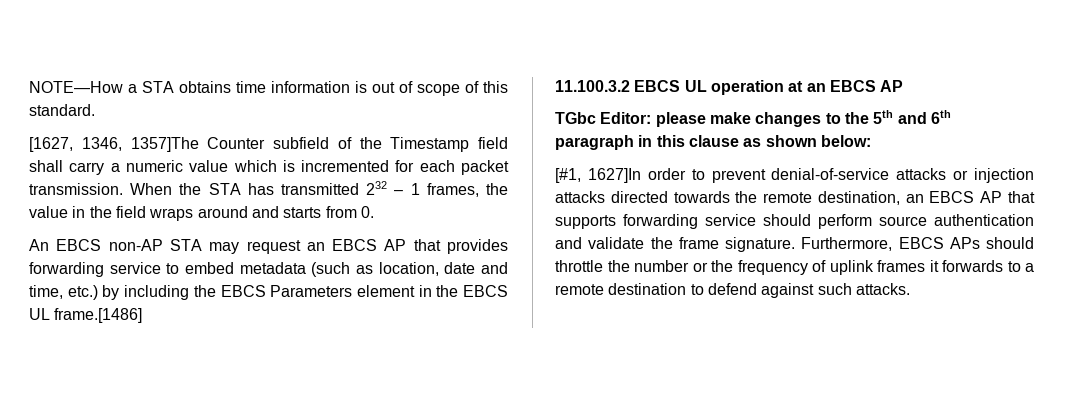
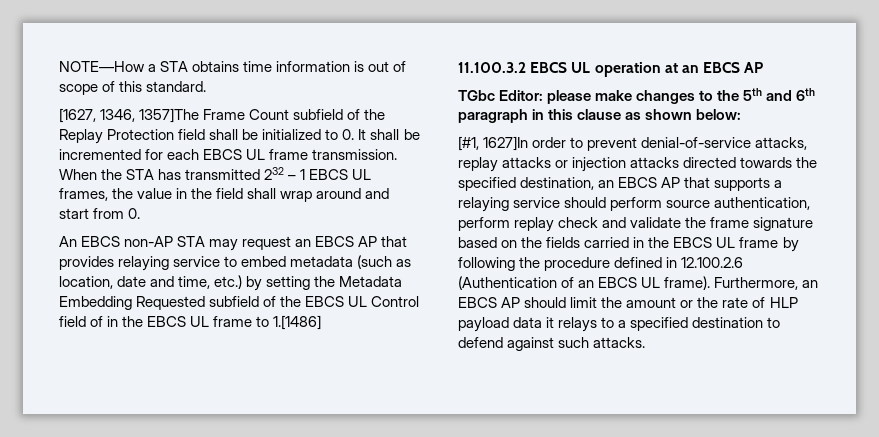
- [1627, 1346, 1357]The Counter subfield of the Timestamp field shall carry a numeric value which is incremented for each packet transmission.
+ [1627, 1346, 1357]The Frame Count subfield of the Replay Protection field shall be initialized to 0. It shall be incremented for each EBCS UL frame transmission.
- When the STA has transmitted 232 – 1 frames, the value in the field wraps around and starts from 0.
+ When the STA has transmitted 232 – 1 EBCS UL frames, the value in the field shall wrap around and start from 0.
- An EBCS non-AP STA may request an EBCS AP that provides forwarding service to embed metadata (such as location, date and time, etc.) by including the EBCS Parameters element in the EBCS UL frame.[1486]
+ An EBCS non-AP STA may request an EBCS AP that provides relaying service to embed metadata (such as location, date and time, etc.) by setting the Metadata Embedding Requested subfield of the EBCS UL Control field of in the EBCS UL frame to 1.[1486]
- [#1, 1627]In order to prevent denial-of-service attacks or injection attacks directed towards the remote destination, an EBCS AP that supports forwarding service should perform source authentication and validate the frame signature. Furthermore, EBCS APs should throttle the number or the frequency of uplink frames it forwards to a remote destination to defend against such attacks.
+ [#1, 1627]In order to prevent denial-of-service attacks, replay attacks or injection attacks directed towards the specified destination, an EBCS AP that supports a relaying service should perform source authentication, perform replay check and validate the frame signature based on the fields carried in the EBCS UL frame by following the procedure defined in 12.100.2.6 (Authentication of an EBCS UL frame). Furthermore, an EBCS AP should limit the amount or the rate of HLP payload data it relays to a specified destination to defend against such attacks.

